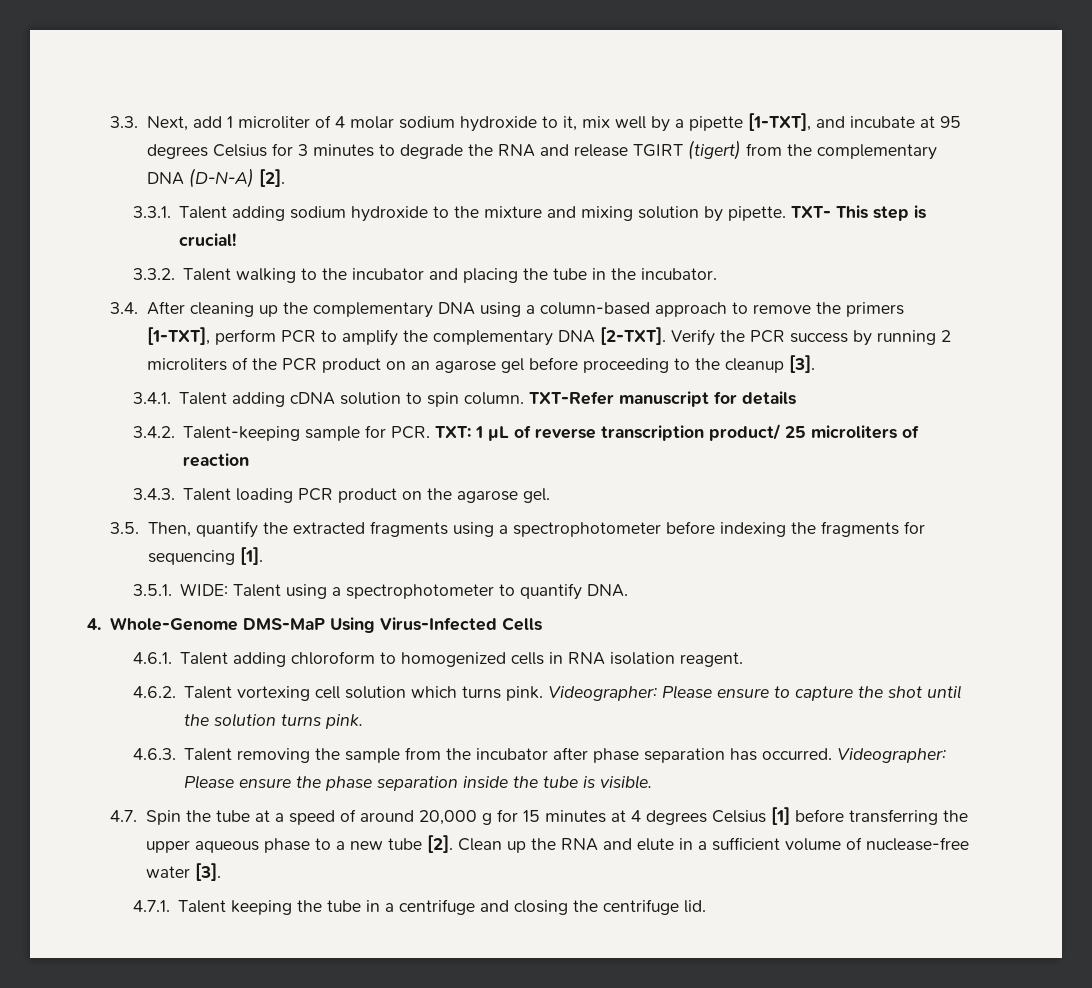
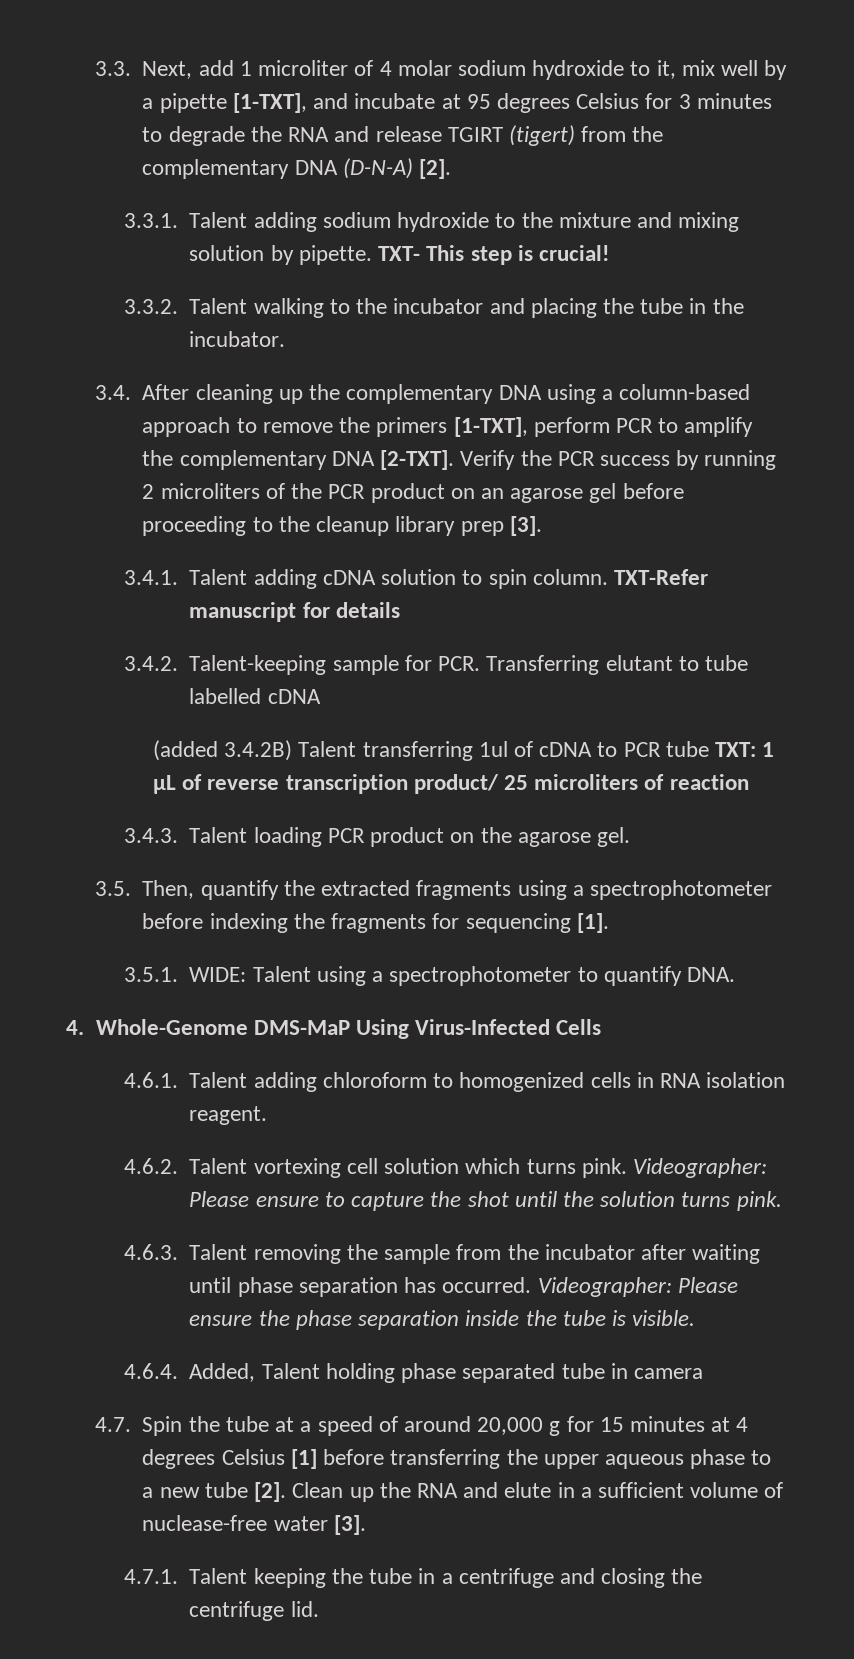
- Verify the PCR success by running 2 microliters of the PCR product on an agarose gel before proceeding to the cleanup [3].
+ Verify the PCR success by running 2 microliters of the PCR product on an agarose gel before proceeding to the cleanup library prep [3].
- 3.4.2. Talent-keeping sample for PCR. TXT: 1 µL of reverse transcription product/ 25 microliters of reaction
+ 3.4.2. Talent-keeping sample for PCR. Transferring elutant to tube labelled cDNA
+ (added 3.4.2B) Talent transferring 1ul of cDNA to PCR tube TXT: 1 µL of reverse transcription product/ 25 microliters of reaction
- 4.6.3. Talent removing the sample from the incubator after phase separation has occurred.
+ 4.6.3. Talent removing the sample from the incubator after waiting until phase separation has occurred.
+ 4.6.4. Added, Talent holding phase separated tube in camera

